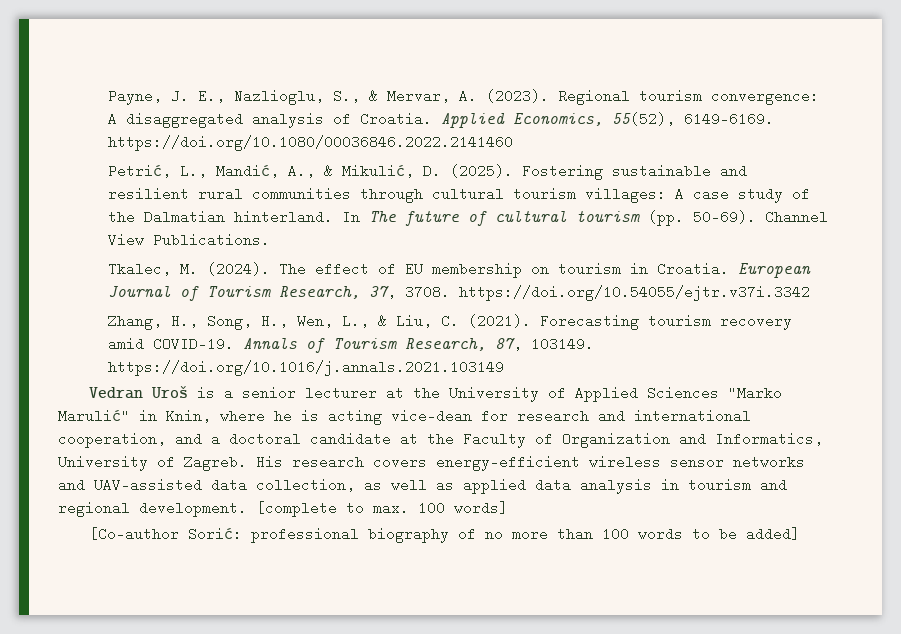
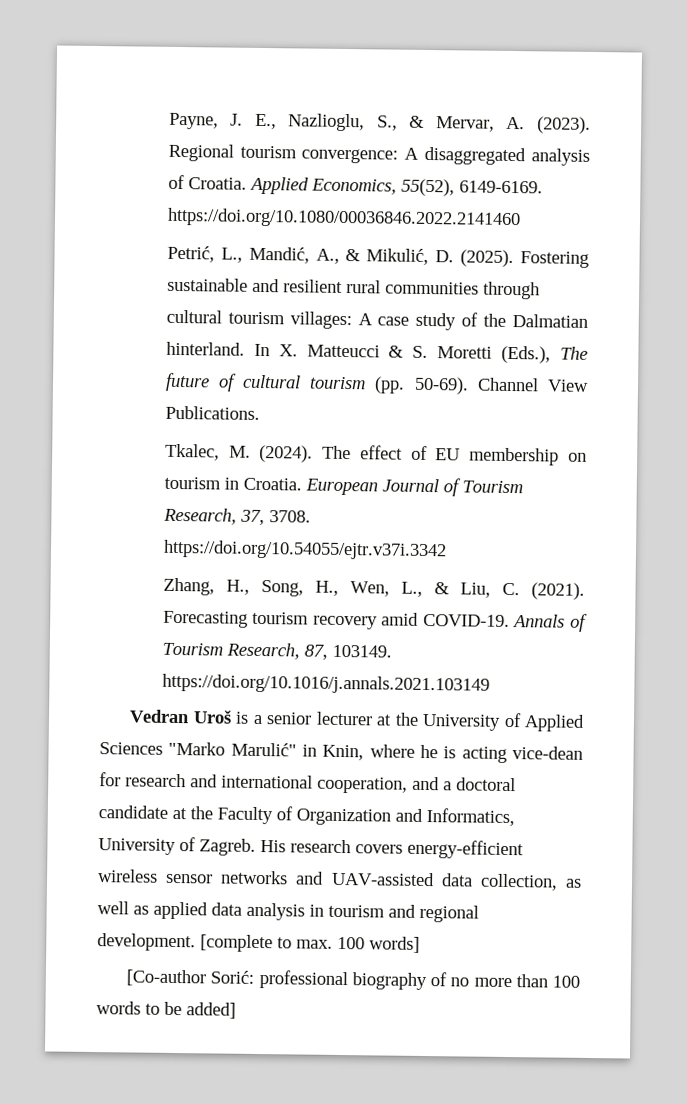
- In The future of cultural tourism (pp. 50-69).
+ In X. Matteucci & S. Moretti (Eds.), The future of cultural tourism (pp. 50-69).

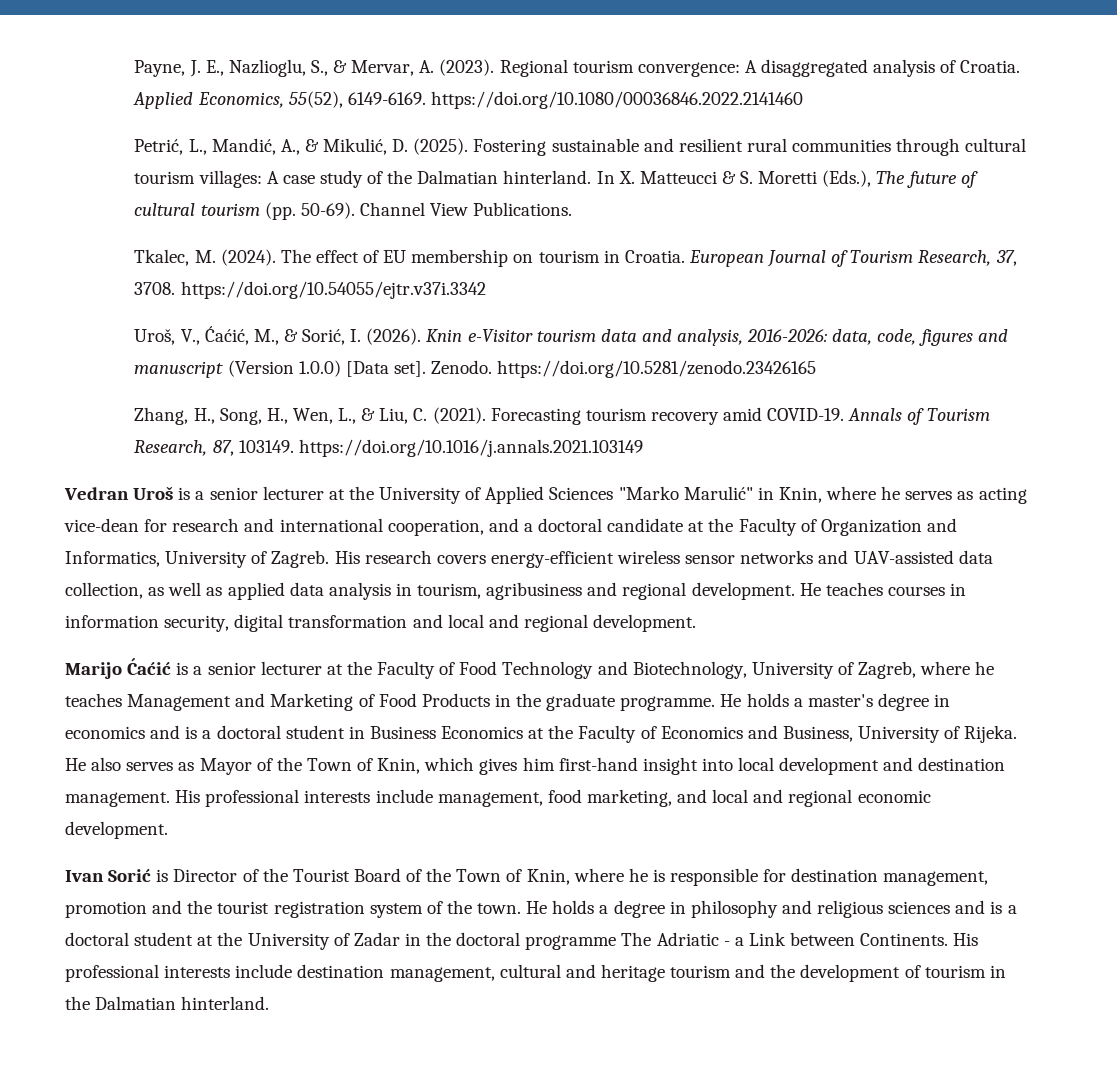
+ Uroš, V., Ćaćić, M., & Sorić, I. (2026). Knin e-Visitor tourism data and analysis, 2016-2026: data, code, figures and manuscript (Version 1.0.0) [Data set]. Zenodo. https://doi.org/10.5281/zenodo.23426165
- Vedran Uroš is a senior lecturer at the University of Applied Sciences "Marko Marulić" in Knin, where he is acting vice-dean for research and international cooperation, and a doctoral candidate at the Faculty of Organization and Informatics, University of Zagreb.
+ Vedran Uroš is a senior lecturer at the University of Applied Sciences "Marko Marulić" in Knin, where he serves as acting vice-dean for research and international cooperation, and a doctoral candidate at the Faculty of Organization and Informatics, University of Zagreb.
- His research covers energy-efficient wireless sensor networks and UAV-assisted data collection, as well as applied data analysis in tourism and regional development. [complete to max. 100 words]
- [Co-author Sorić: professional biography of no more than 100 words to be added]
+ His research covers energy-efficient wireless sensor networks and UAV-assisted data collection, as well as applied data analysis in tourism, agribusiness and regional development. He teaches courses in information security, digital transformation and local and regional development.
+ Marijo Ćaćić is a senior lecturer at the Faculty of Food Technology and Biotechnology, University of Zagreb, where he teaches Management and Marketing of Food Products in the graduate programme. He holds a master's degree in economics and is a doctoral student in Business Economics at the Faculty of Economics and Business, University of Rijeka. He also serves as Mayor of the Town of Knin, which gives him first-hand insight into local development and destination management. His professional interests include management, food marketing, and local and regional economic development.
+ Ivan Sorić is Director of the Tourist Board of the Town of Knin, where he is responsible for destination management, promotion and the tourist registration system of the town. He holds a degree in philosophy and religious sciences and is a doctoral student at the University of Zadar in the doctoral programme The Adriatic - a Link between Continents. His professional interests include destination management, cultural and heritage tourism and the development of tourism in the Dalmatian hinterland.

